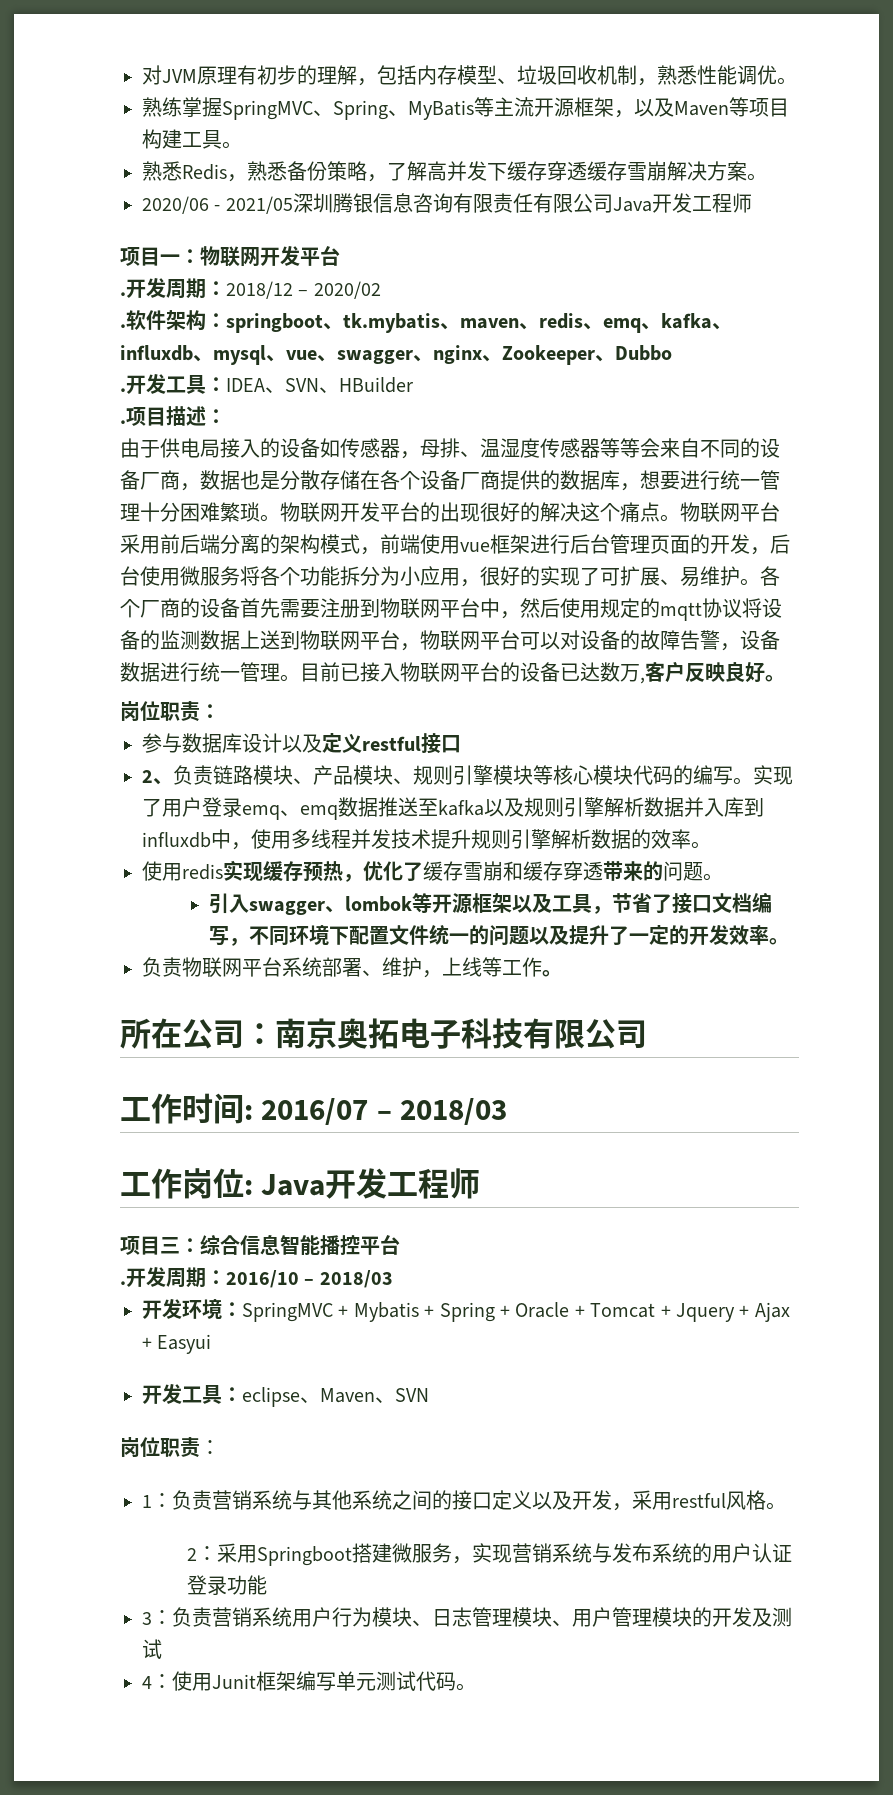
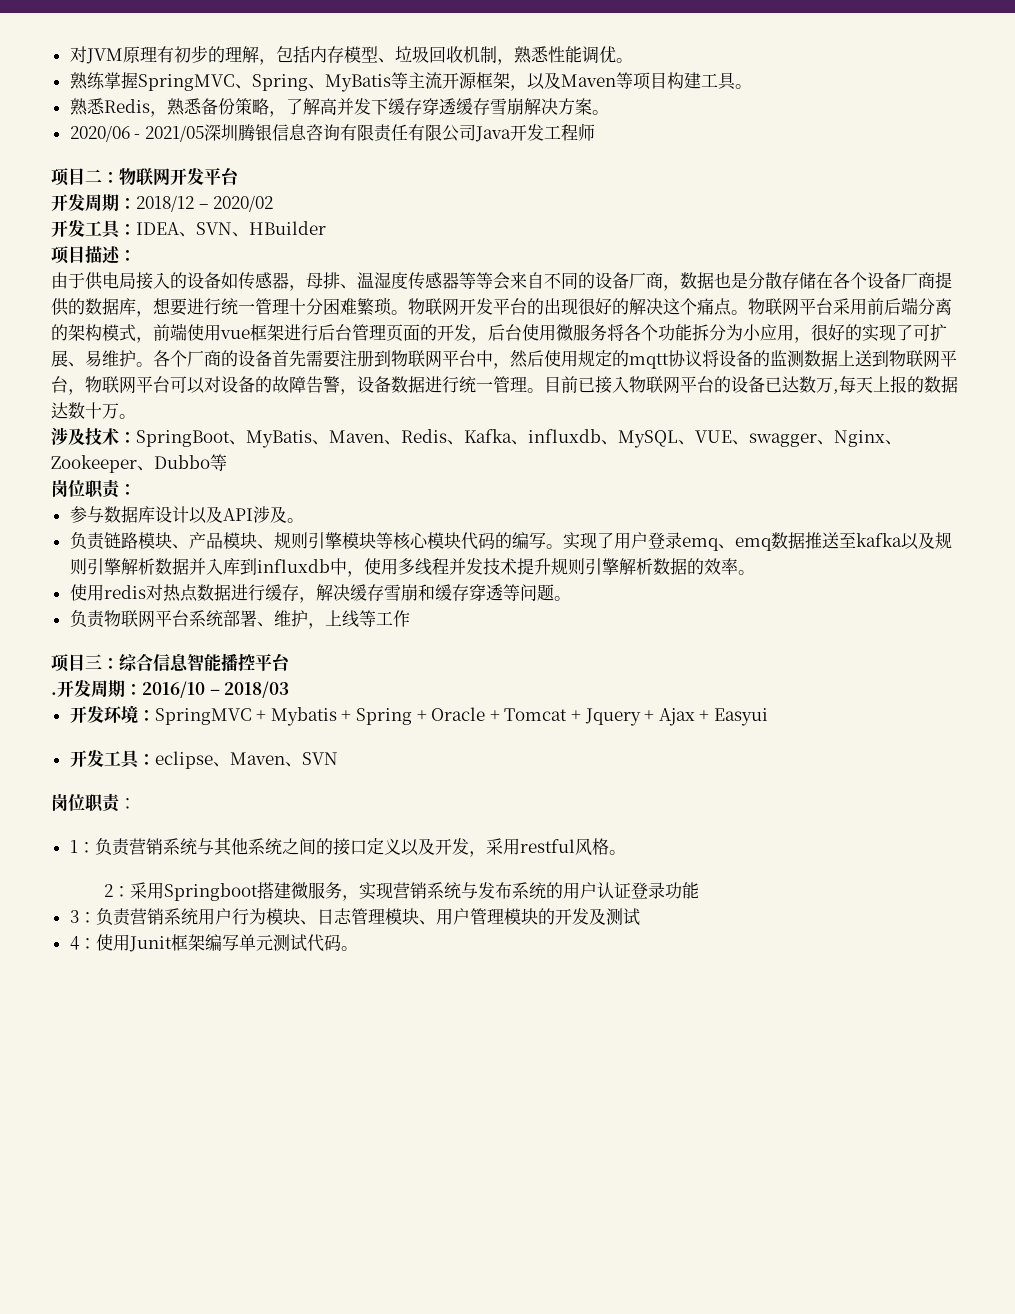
- 项目一：物联网开发平台
- .开发周期：2018/12 – 2020/02
+ 项目二：物联网开发平台
+ 开发周期：2018/12 – 2020/02
- .软件架构：springboot、tk.mybatis、maven、redis、emq、kafka、influxdb、mysql、vue、swagger、nginx、Zookeeper、Dubbo
- .开发工具：IDEA、SVN、HBuilder
- .项目描述：
+ 开发工具：IDEA、SVN、HBuilder
+ 项目描述：
- 目前已接入物联网平台的设备已达数万,客户反映良好。
+ 目前已接入物联网平台的设备已达数万,每天上报的数据达数十万。
+ 涉及技术：SpringBoot、MyBatis、Maven、Redis、Kafka、influxdb、MySQL、VUE、swagger、Nginx、Zookeeper、Dubbo等
- 参与数据库设计以及定义restful接口
- 2、负责链路模块、产品模块、规则引擎模块等核心模块代码的编写。
+ 参与数据库设计以及API涉及。
+ 负责链路模块、产品模块、规则引擎模块等核心模块代码的编写。
- 使用redis实现缓存预热，优化了缓存雪崩和缓存穿透带来的问题。
+ 使用redis对热点数据进行缓存，解决缓存雪崩和缓存穿透等问题。
- 引入swagger、lombok等开源框架以及工具，节省了接口文档编写，不同环境下配置文件统一的问题以及提升了一定的开发效率。
- 负责物联网平台系统部署、维护，上线等工作。
- 所在公司：南京奥拓电子科技有限公司
- 工作时间: 2016/07 – 2018/03
- 工作岗位: Java开发工程师
+ 负责物联网平台系统部署、维护，上线等工作

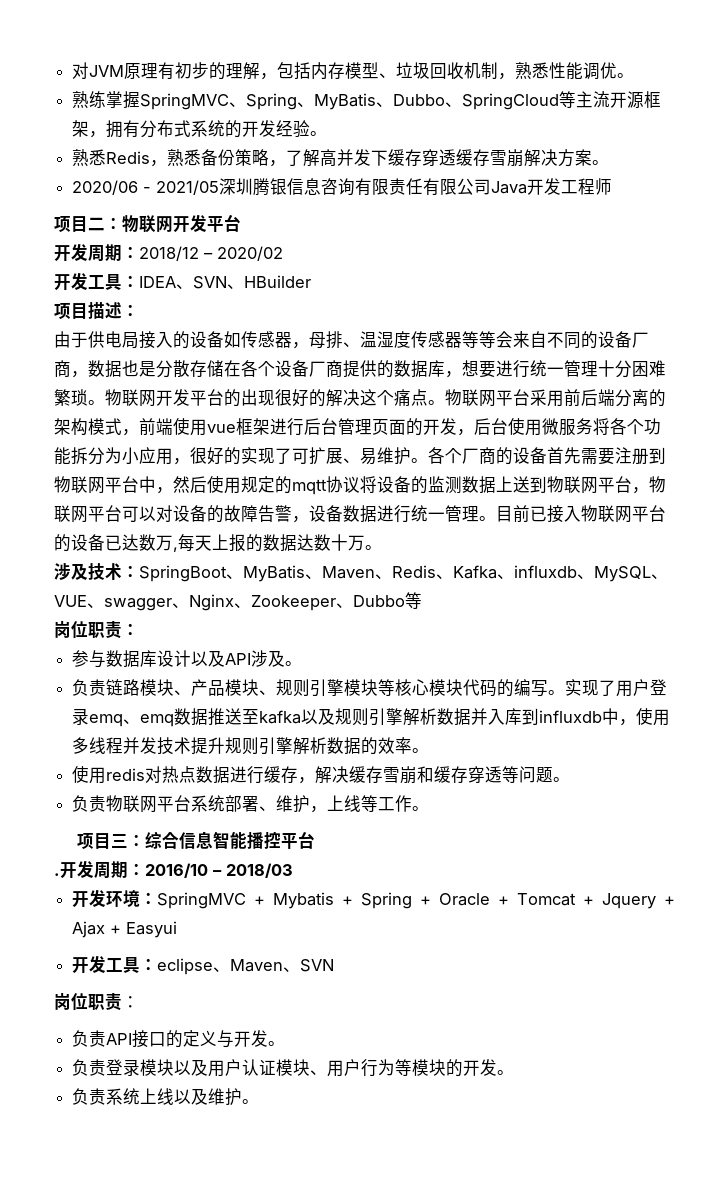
- 熟练掌握SpringMVC、Spring、MyBatis等主流开源框架，以及Maven等项目构建工具。
+ 熟练掌握SpringMVC、Spring、MyBatis、Dubbo、SpringCloud等主流开源框架，拥有分布式系统的开发经验。
- 负责物联网平台系统部署、维护，上线等工作
+ 负责物联网平台系统部署、维护，上线等工作。
- 1：负责营销系统与其他系统之间的接口定义以及开发，采用restful风格。
- 2：采用Springboot搭建微服务，实现营销系统与发布系统的用户认证登录功能
- 3：负责营销系统用户行为模块、日志管理模块、用户管理模块的开发及测试
- 4：使用Junit框架编写单元测试代码。
+ 负责API接口的定义与开发。
+ 负责登录模块以及用户认证模块、用户行为等模块的开发。
+ 负责系统上线以及维护。

